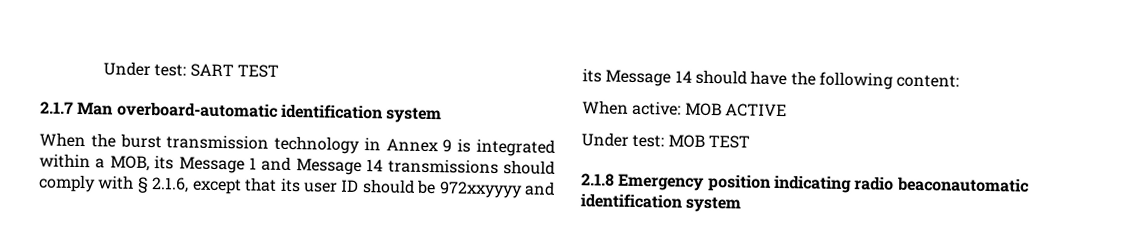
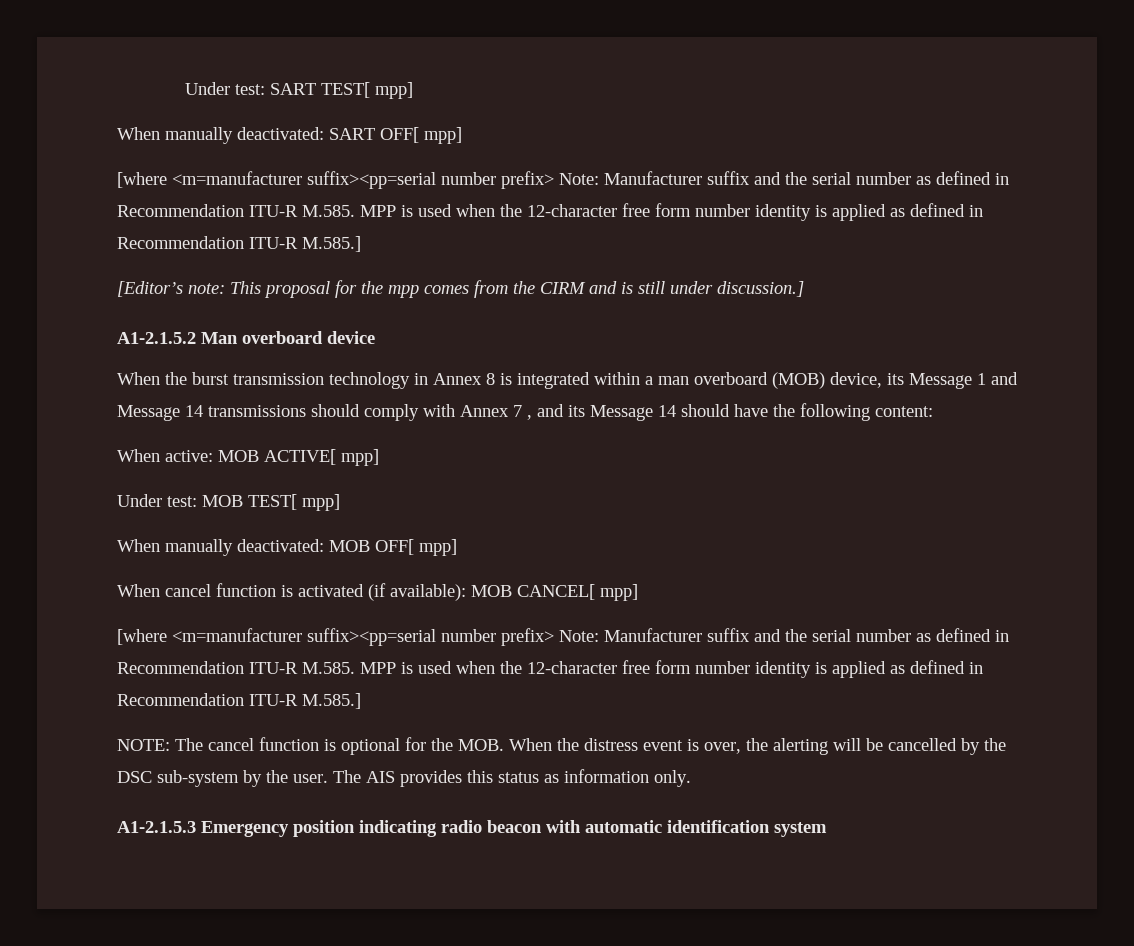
- Under test: SART TEST
- 2.1.7 Man overboard-automatic identification system
+ Under test: SART TEST[ mpp]
+ When manually deactivated: SART OFF[ mpp]
+ [where <m=manufacturer suffix><pp=serial number prefix> Note: Manufacturer suffix and the serial number as defined in Recommendation ITU-R M.585. MPP is used when the 12-character free form number identity is applied as defined in Recommendation ITU-R M.585.]
+ [Editor’s note: This proposal for the mpp comes from the CIRM and is still under discussion.]
+ A1-2.1.5.2 Man overboard device
- When the burst transmission technology in Annex 9 is integrated within a MOB, its Message 1 and Message 14 transmissions should comply with § 2.1.6, except that its user ID should be 972xxyyyy and its Message 14 should have the following content:
+ When the burst transmission technology in Annex 8 is integrated within a man overboard (MOB) device, its Message 1 and Message 14 transmissions should comply with Annex 7 , and its Message 14 should have the following content:
- When active: MOB ACTIVE
+ When active: MOB ACTIVE[ mpp]
- Under test: MOB TEST
- 2.1.8 Emergency position indicating radio beaconautomatic identification system
+ Under test: MOB TEST[ mpp]
+ When manually deactivated: MOB OFF[ mpp]
+ When cancel function is activated (if available): MOB CANCEL[ mpp]
+ [where <m=manufacturer suffix><pp=serial number prefix> Note: Manufacturer suffix and the serial number as defined in Recommendation ITU-R M.585. MPP is used when the 12-character free form number identity is applied as defined in Recommendation ITU-R M.585.]
+ NOTE: The cancel function is optional for the MOB. When the distress event is over, the alerting will be cancelled by the DSC sub-system by the user. The AIS provides this status as information only.
+ A1-2.1.5.3 Emergency position indicating radio beacon with automatic identification system

